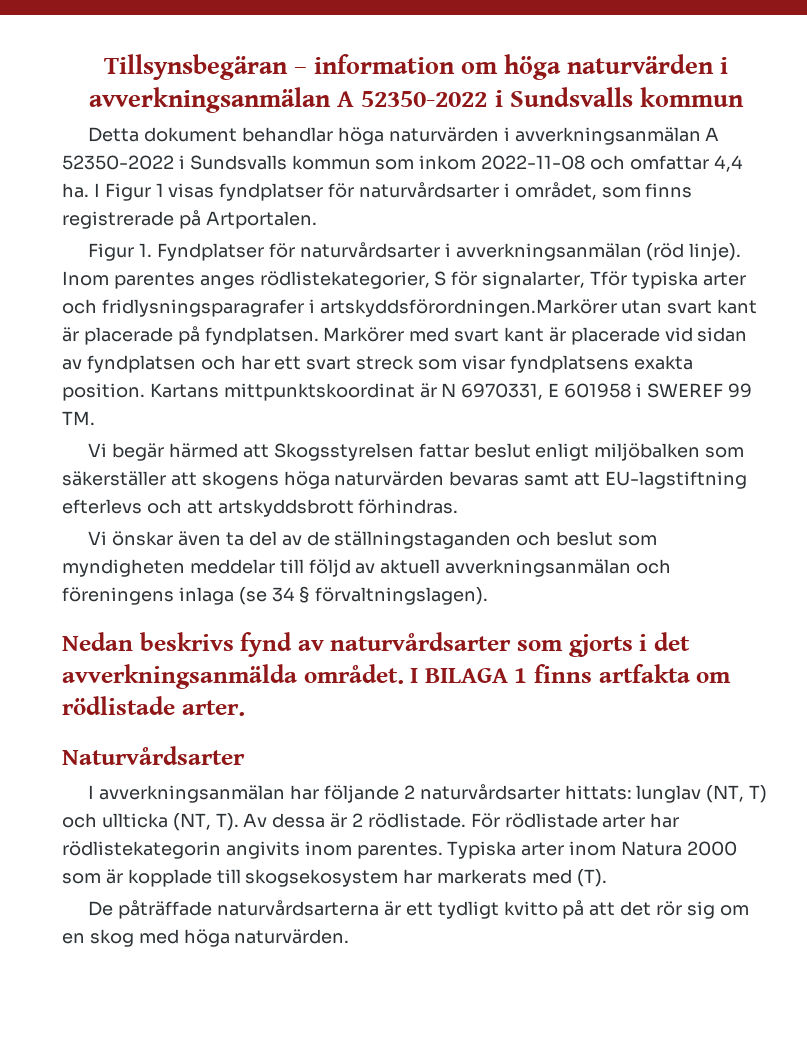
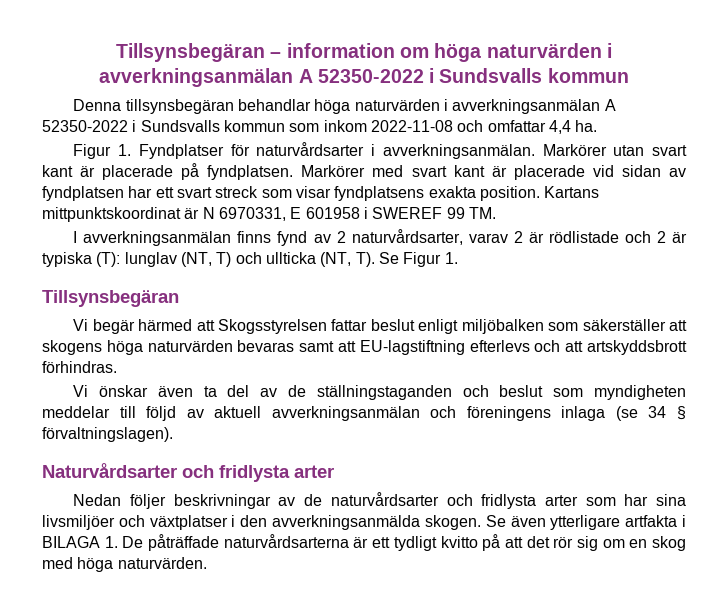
- Detta dokument behandlar höga naturvärden i avverkningsanmälan A 52350-2022 i Sundsvalls kommun som inkom 2022-11-08 och omfattar 4,4 ha. I Figur 1 visas fyndplatser för naturvårdsarter i området, som finns registrerade på Artportalen.
+ Denna tillsynsbegäran behandlar höga naturvärden i avverkningsanmälan A 52350-2022 i Sundsvalls kommun som inkom 2022-11-08 och omfattar 4,4 ha.
- Figur 1. Fyndplatser för naturvårdsarter i avverkningsanmälan (röd linje). Inom parentes anges rödlistekategorier, S för signalarter, Tför typiska arter och fridlysningsparagrafer i artskyddsförordningen.Markörer utan svart kant är placerade på fyndplatsen.
+ Figur 1. Fyndplatser för naturvårdsarter i avverkningsanmälan. Markörer utan svart kant är placerade på fyndplatsen.
- Markörer med svart kant är placerade vid sidan av fyndplatsen och har ett svart streck som visar fyndplatsens exakta position.
+ Markörer med svart kant är placerade vid sidan av fyndplatsen har ett svart streck som visar fyndplatsens exakta position.
+ I avverkningsanmälan finns fynd av 2 naturvårdsarter, varav 2 är rödlistade och 2 är typiska (T): lunglav (NT, T) och ullticka (NT, T). Se Figur 1.
+ Tillsynsbegäran
- Nedan beskrivs fynd av naturvårdsarter som gjorts i det avverkningsanmälda området. I BILAGA 1 finns artfakta om rödlistade arter.
- Naturvårdsarter
- I avverkningsanmälan har följande 2 naturvårdsarter hittats: lunglav (NT, T) och ullticka (NT, T). Av dessa är 2 rödlistade. För rödlistade arter har rödlistekategorin angivits inom parentes. Typiska arter inom Natura 2000 som är kopplade till skogsekosystem har markerats med (T).
- De påträffade naturvårdsarterna är ett tydligt kvitto på att det rör sig om en skog med höga naturvärden.
+ Naturvårdsarter och fridlysta arter
+ Nedan följer beskrivningar av de naturvårdsarter och fridlysta arter som har sina livsmiljöer och växtplatser i den avverkningsanmälda skogen. Se även ytterligare artfakta i BILAGA 1. De påträffade naturvårdsarterna är ett tydligt kvitto på att det rör sig om en skog med höga naturvärden.

